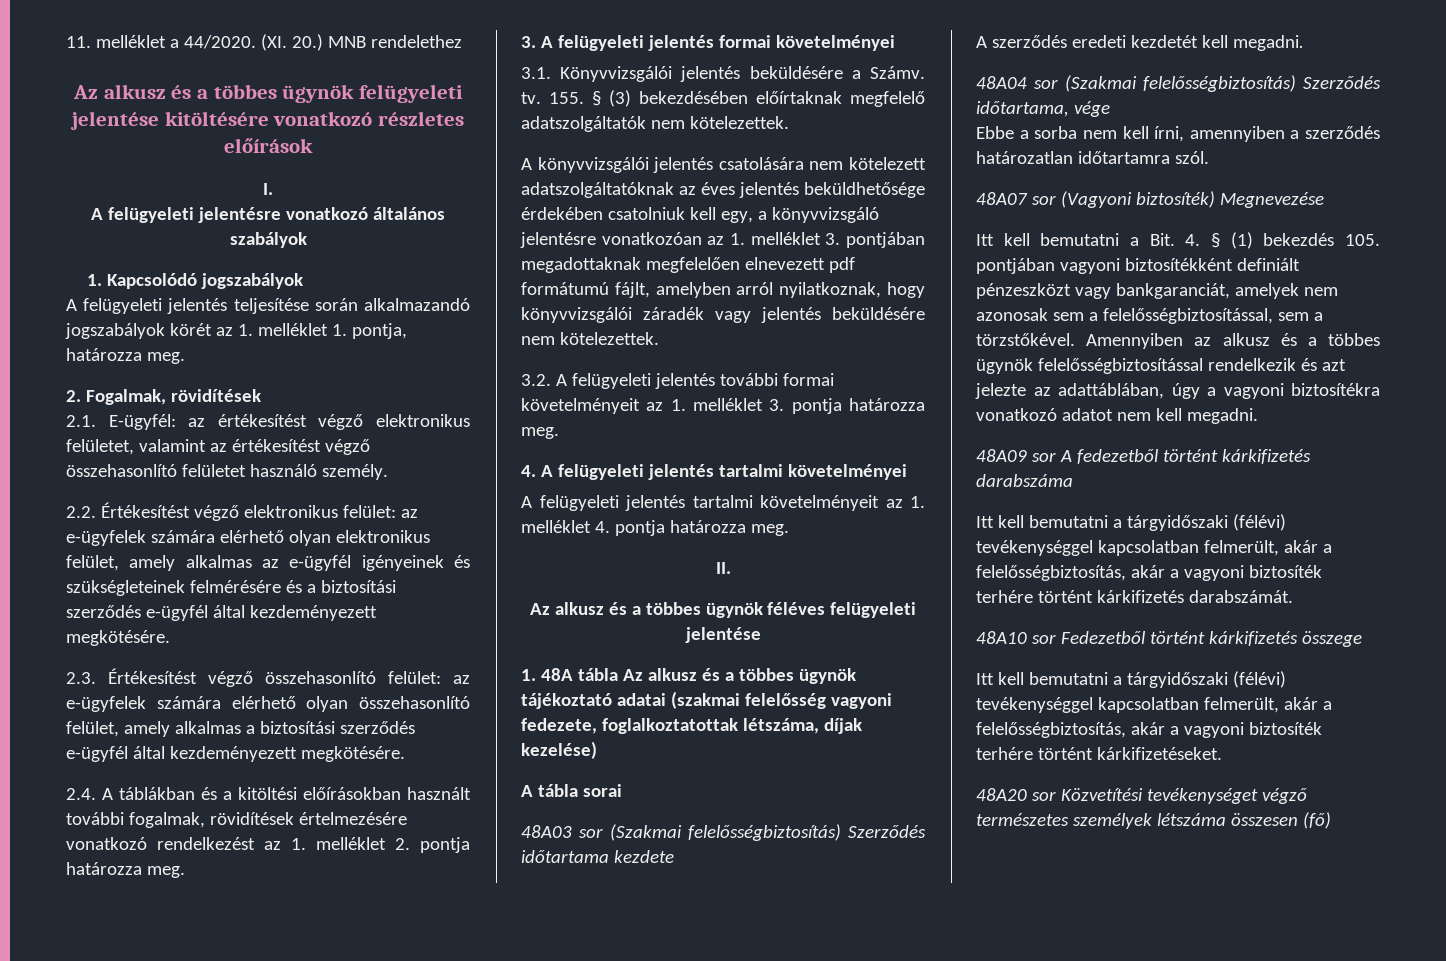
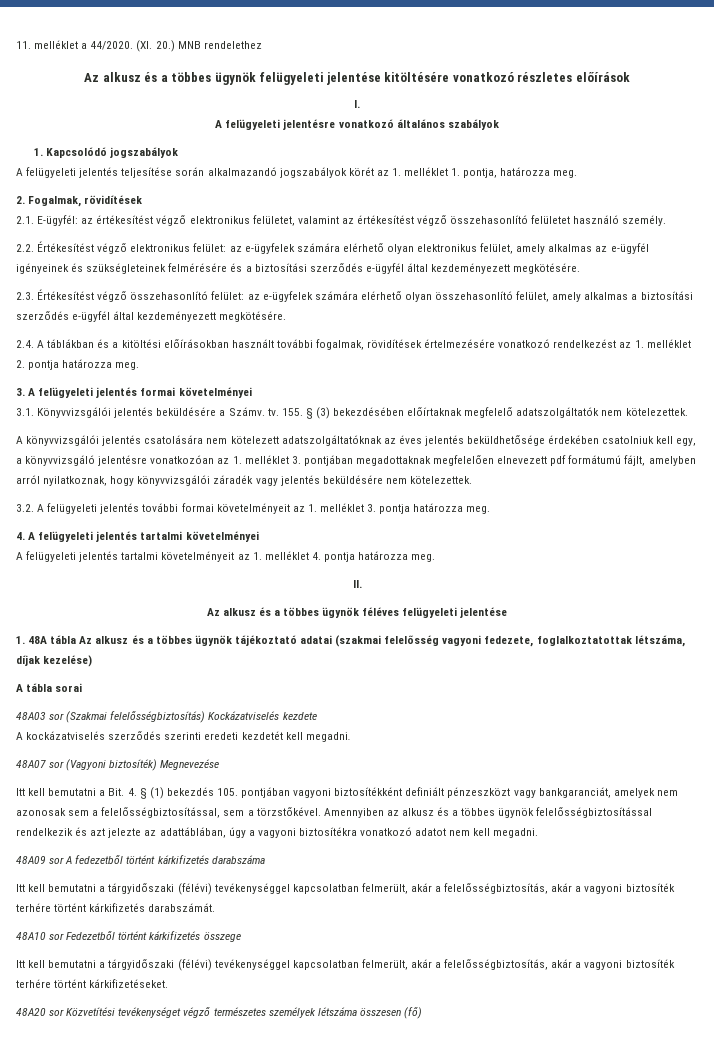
- 48A03 sor (Szakmai felelősségbiztosítás) Szerződés időtartama kezdete
+ 48A03 sor (Szakmai felelősségbiztosítás) Kockázatviselés kezdete
- A szerződés eredeti kezdetét kell megadni.
+ A kockázatviselés szerződés szerinti eredeti kezdetét kell megadni.
- 48A04 sor (Szakmai felelősségbiztosítás) Szerződés időtartama, vége
- Ebbe a sorba nem kell írni, amennyiben a szerződés határozatlan időtartamra szól.

